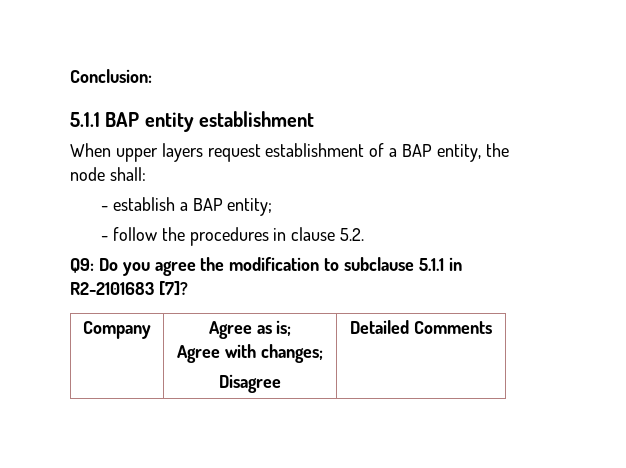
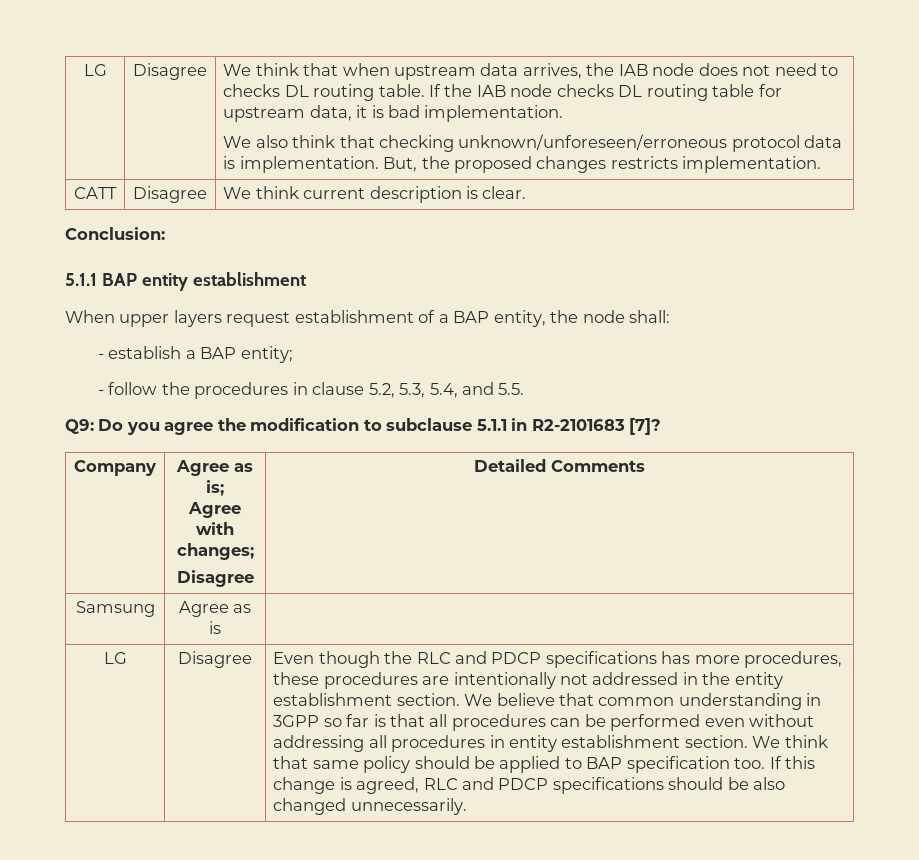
+ LG | Disagree | We think that when upstream data arrives, the IAB node does not need to checks DL routing table. If the IAB node checks DL routing table for upstream data, it is bad implementation.
+ We also think that checking unknown/unforeseen/erroneous protocol data is implementation. But, the proposed changes restricts implementation.
+ CATT | Disagree | We think current description is clear.
- - follow the procedures in clause 5.2.
+ - follow the procedures in clause 5.2, 5.3, 5.4, and 5.5.
+ Samsung | Agree as is |
+ LG | Disagree | Even though the RLC and PDCP specifications has more procedures, these procedures are intentionally not addressed in the entity establishment section. We believe that common understanding in 3GPP so far is that all procedures can be performed even without addressing all procedures in entity establishment section. We think that same policy should be applied to BAP specification too. If this change is agreed, RLC and PDCP specifications should be also changed unnecessarily.

